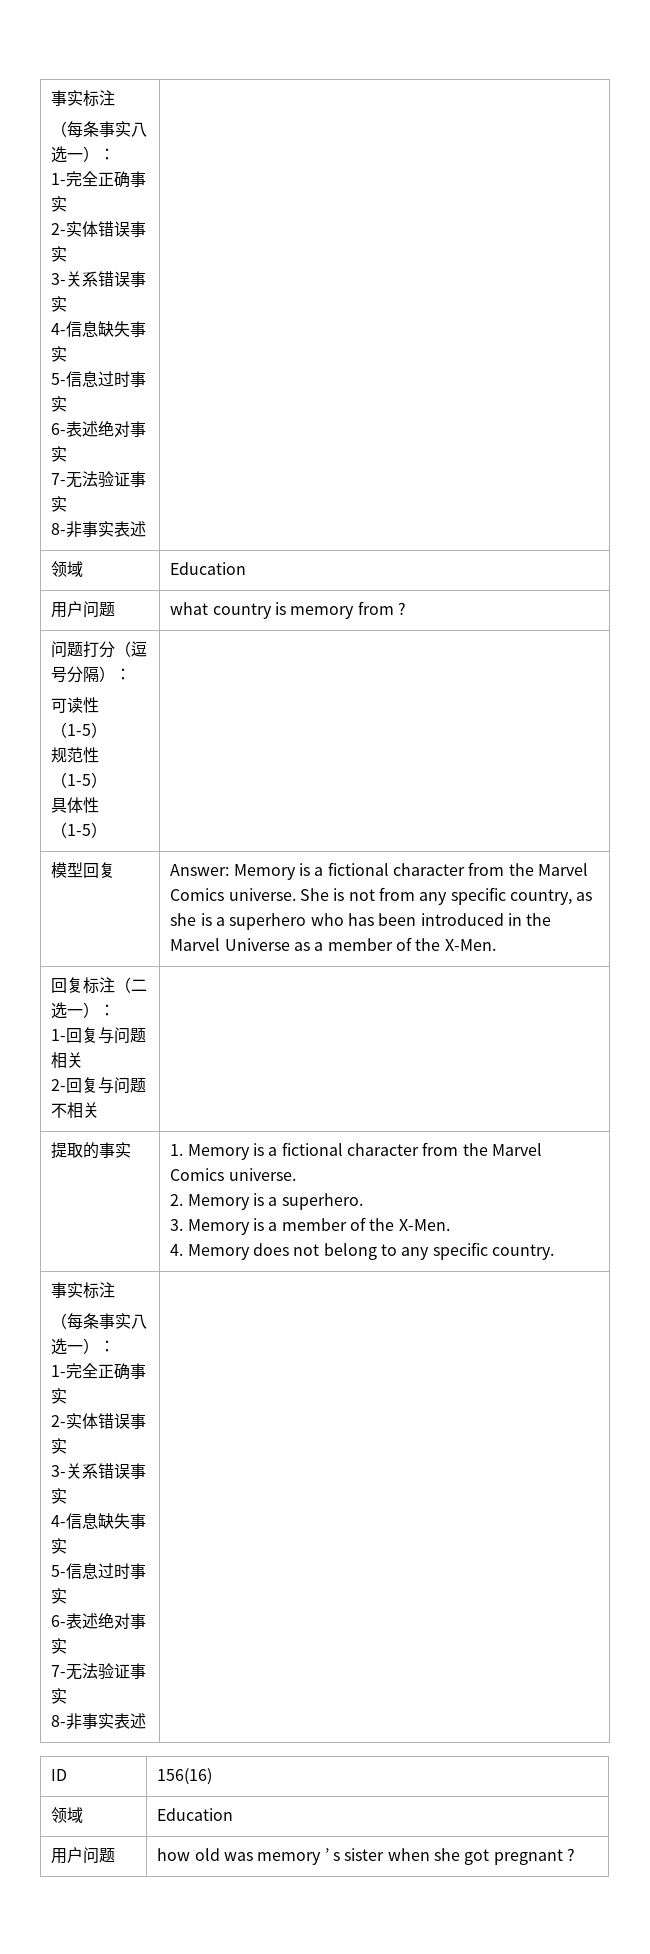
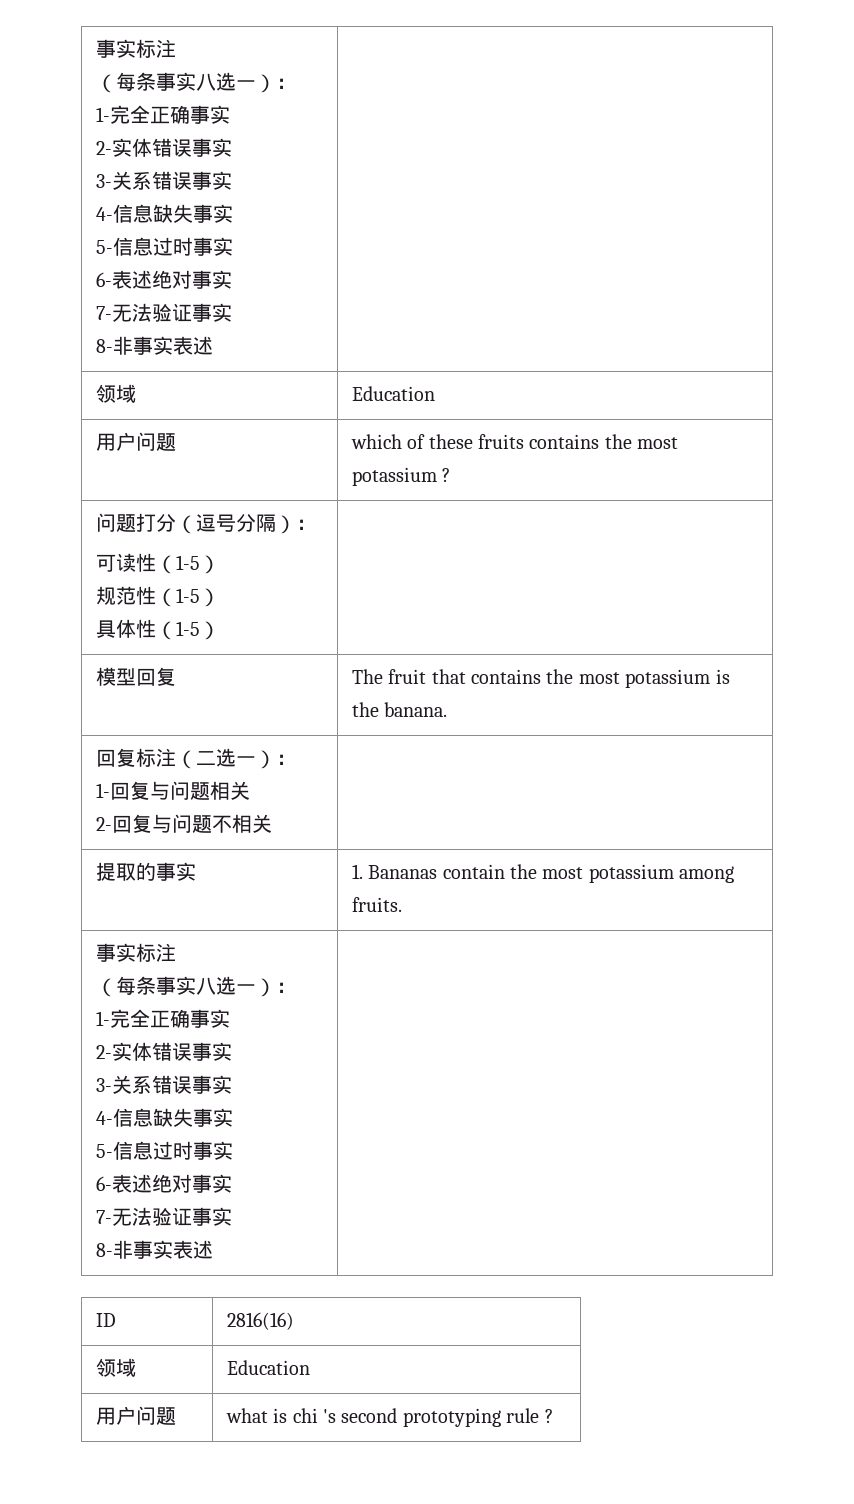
- 用户问题 | what country is memory from ?
+ 用户问题 | which of these fruits contains the most potassium ?
- 模型回复 | Answer: Memory is a fictional character from the Marvel Comics universe. She is not from any specific country, as she is a superhero who has been introduced in the Marvel Universe as a member of the X-Men.
+ 模型回复 | The fruit that contains the most potassium is the banana.
- 提取的事实 | 1. Memory is a fictional character from the Marvel Comics universe.
- 2. Memory is a superhero.
- 3. Memory is a member of the X-Men.
- 4. Memory does not belong to any specific country.
+ 提取的事实 | 1. Bananas contain the most potassium among fruits.
- ID | 156(16)
+ ID | 2816(16)
  领域 | Education
- 用户问题 | how old was memory ’ s sister when she got pregnant ?
+ 用户问题 | what is chi 's second prototyping rule ?

